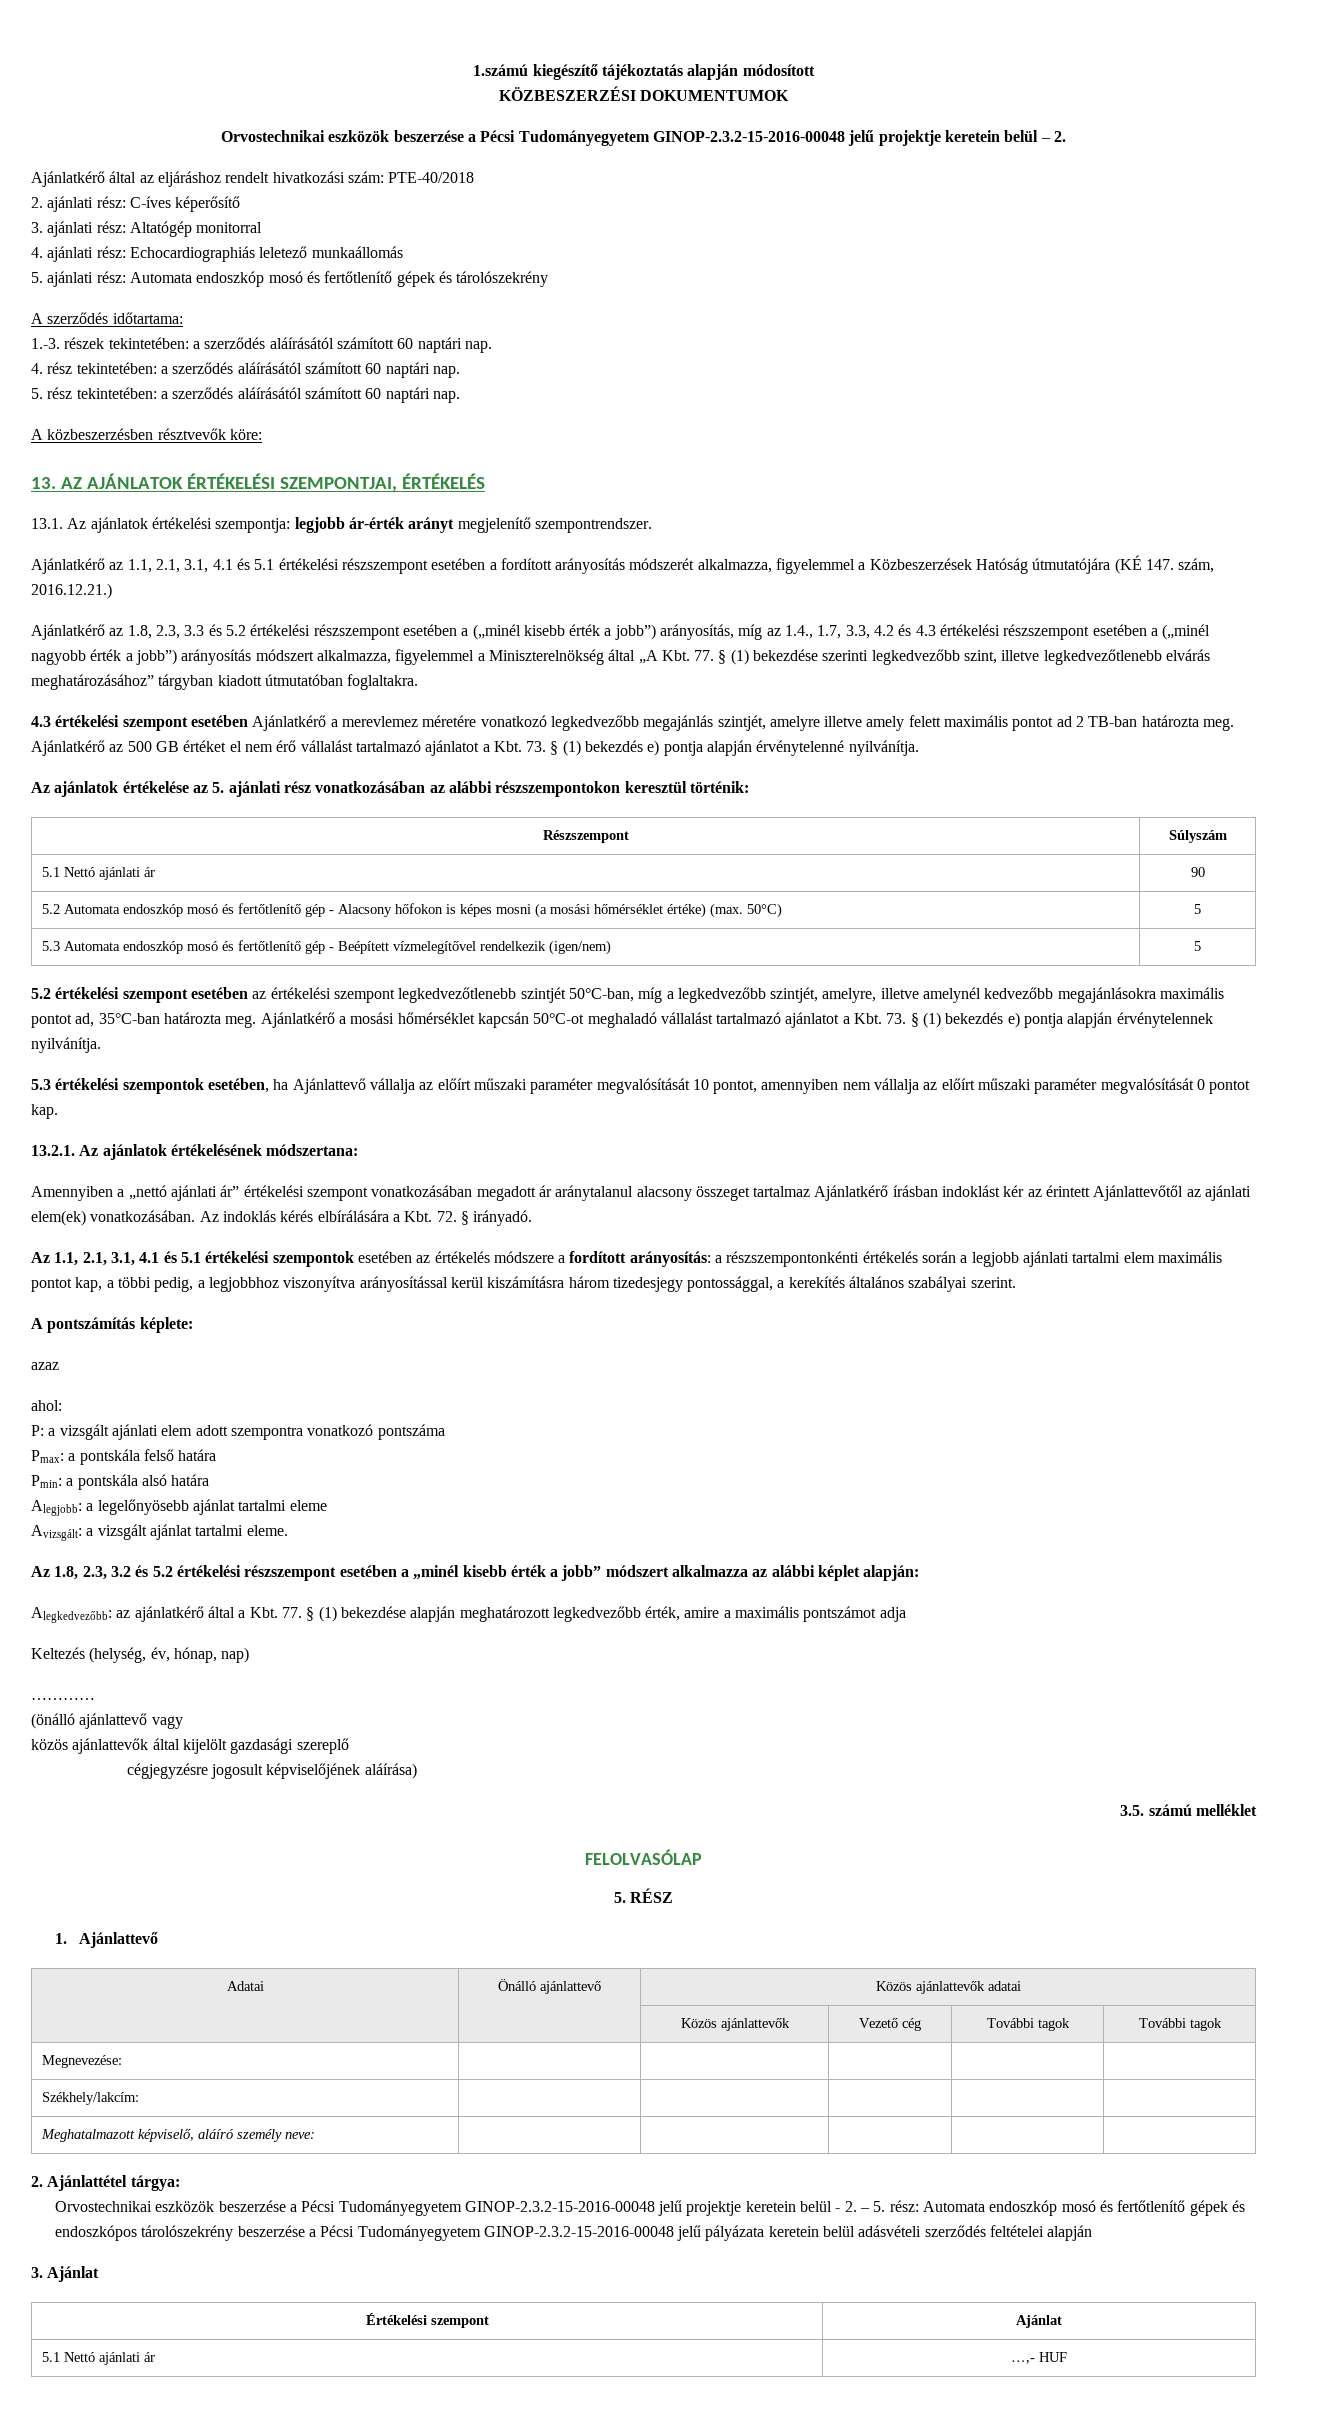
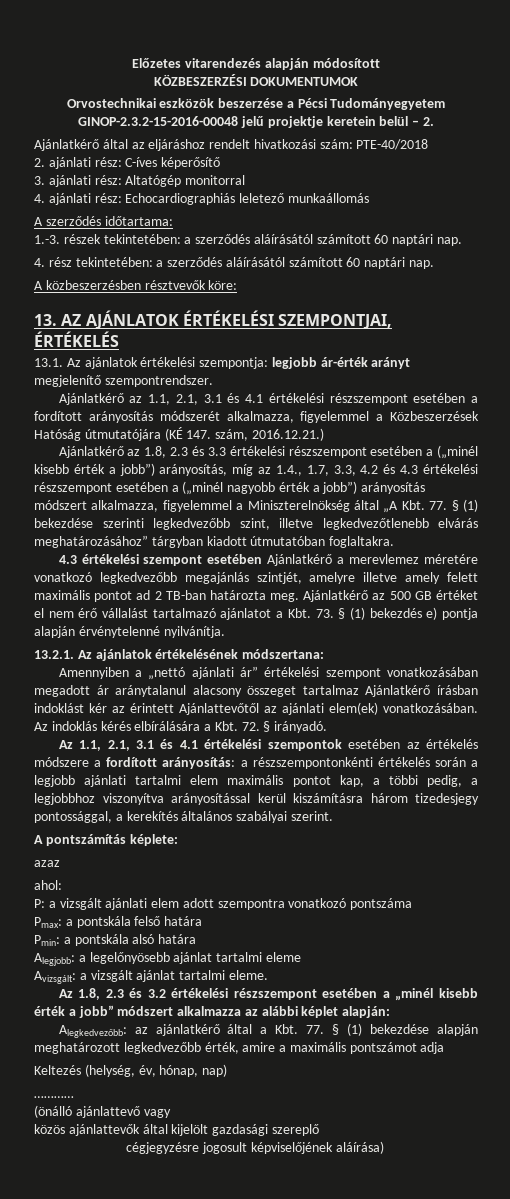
- 1.számú kiegészítő tájékoztatás alapján módosított
+ Előzetes vitarendezés alapján módosított
- 5. ajánlati rész: Automata endoszkóp mosó és fertőtlenítő gépek és tárolószekrény
- 5. rész tekintetében: a szerződés aláírásától számított 60 naptári nap.
- Ajánlatkérő az 1.1, 2.1, 3.1, 4.1 és 5.1 értékelési részszempont esetében a fordított arányosítás módszerét alkalmazza, figyelemmel a Közbeszerzések Hatóság útmutatójára (KÉ 147. szám, 2016.12.21.)
+ Ajánlatkérő az 1.1, 2.1, 3.1 és 4.1 értékelési részszempont esetében a fordított arányosítás módszerét alkalmazza, figyelemmel a Közbeszerzések Hatóság útmutatójára (KÉ 147. szám, 2016.12.21.)
- Ajánlatkérő az 1.8, 2.3, 3.3 és 5.2 értékelési részszempont esetében a („minél kisebb érték a jobb”) arányosítás, míg az 1.4., 1.7, 3.3, 4.2 és 4.3 értékelési részszempont esetében a („minél nagyobb érték a jobb”) arányosítás módszert alkalmazza, figyelemmel a Miniszterelnökség által „A Kbt. 77. § (1) bekezdése szerinti legkedvezőbb szint, illetve legkedvezőtlenebb elvárás meghatározásához” tárgyban kiadott útmutatóban foglaltakra.
+ Ajánlatkérő az 1.8, 2.3 és 3.3 értékelési részszempont esetében a („minél kisebb érték a jobb”) arányosítás, míg az 1.4., 1.7, 3.3, 4.2 és 4.3 értékelési részszempont esetében a („minél nagyobb érték a jobb”) arányosítás módszert alkalmazza, figyelemmel a Miniszterelnökség által „A Kbt. 77. § (1) bekezdése szerinti legkedvezőbb szint, illetve legkedvezőtlenebb elvárás meghatározásához” tárgyban kiadott útmutatóban foglaltakra.
- Az ajánlatok értékelése az 5. ajánlati rész vonatkozásában az alábbi részszempontokon keresztül történik:
- Részszempont | Súlyszám
- 5.1 Nettó ajánlati ár | 90
- 5.2 Automata endoszkóp mosó és fertőtlenítő gép - Alacsony hőfokon is képes mosni (a mosási hőmérséklet értéke) (max. 50°C) | 5
- 5.3 Automata endoszkóp mosó és fertőtlenítő gép - Beépített vízmelegítővel rendelkezik (igen/nem) | 5
- 5.2 értékelési szempont esetében az értékelési szempont legkedvezőtlenebb szintjét 50°C-ban, míg a legkedvezőbb szintjét, amelyre, illetve amelynél kedvezőbb megajánlásokra maximális pontot ad, 35°C-ban határozta meg. Ajánlatkérő a mosási hőmérséklet kapcsán 50°C-ot meghaladó vállalást tartalmazó ajánlatot a Kbt. 73. § (1) bekezdés e) pontja alapján érvénytelennek nyilvánítja.
- 5.3 értékelési szempontok esetében, ha Ajánlattevő vállalja az előírt műszaki paraméter megvalósítását 10 pontot, amennyiben nem vállalja az előírt műszaki paraméter megvalósítását 0 pontot kap.
- Az 1.1, 2.1, 3.1, 4.1 és 5.1 értékelési szempontok esetében az értékelés módszere a fordított arányosítás: a részszempontonkénti értékelés során a legjobb ajánlati tartalmi elem maximális pontot kap, a többi pedig, a legjobbhoz viszonyítva arányosítással kerül kiszámításra három tizedesjegy pontossággal, a kerekítés általános szabályai szerint.
+ Az 1.1, 2.1, 3.1 és 4.1 értékelési szempontok esetében az értékelés módszere a fordított arányosítás: a részszempontonkénti értékelés során a legjobb ajánlati tartalmi elem maximális pontot kap, a többi pedig, a legjobbhoz viszonyítva arányosítással kerül kiszámításra három tizedesjegy pontossággal, a kerekítés általános szabályai szerint.
- Az 1.8, 2.3, 3.2 és 5.2 értékelési részszempont esetében a „minél kisebb érték a jobb” módszert alkalmazza az alábbi képlet alapján:
+ Az 1.8, 2.3 és 3.2 értékelési részszempont esetében a „minél kisebb érték a jobb” módszert alkalmazza az alábbi képlet alapján:
- 3.5. számú melléklet
- FELOLVASÓLAP
- 5. RÉSZ
- 1. Ajánlattevő
- Adatai | Önálló ajánlattevő | Közös ajánlattevők adatai
- | | Közös ajánlattevők | Vezető cég | További tagok | További tagok
- Megnevezése: | | | | |
- Székhely/lakcím: | | | | |
- Meghatalmazott képviselő, aláíró személy neve: | | | | |
- 2. Ajánlattétel tárgya:
- Orvostechnikai eszközök beszerzése a Pécsi Tudományegyetem GINOP-2.3.2-15-2016-00048 jelű projektje keretein belül - 2. – 5. rész: Automata endoszkóp mosó és fertőtlenítő gépek és endoszkópos tárolószekrény beszerzése a Pécsi Tudományegyetem GINOP-2.3.2-15-2016-00048 jelű pályázata keretein belül adásvételi szerződés feltételei alapján
- 3. Ajánlat
- Értékelési szempont | Ajánlat
- 5.1 Nettó ajánlati ár | …,- HUF

